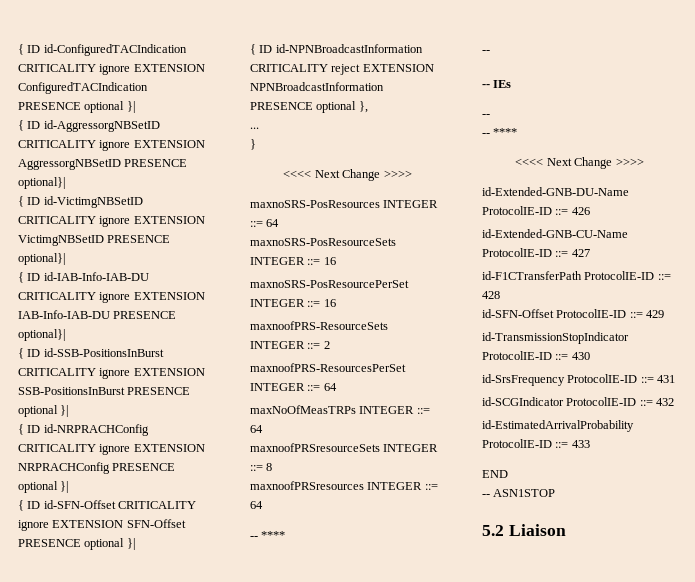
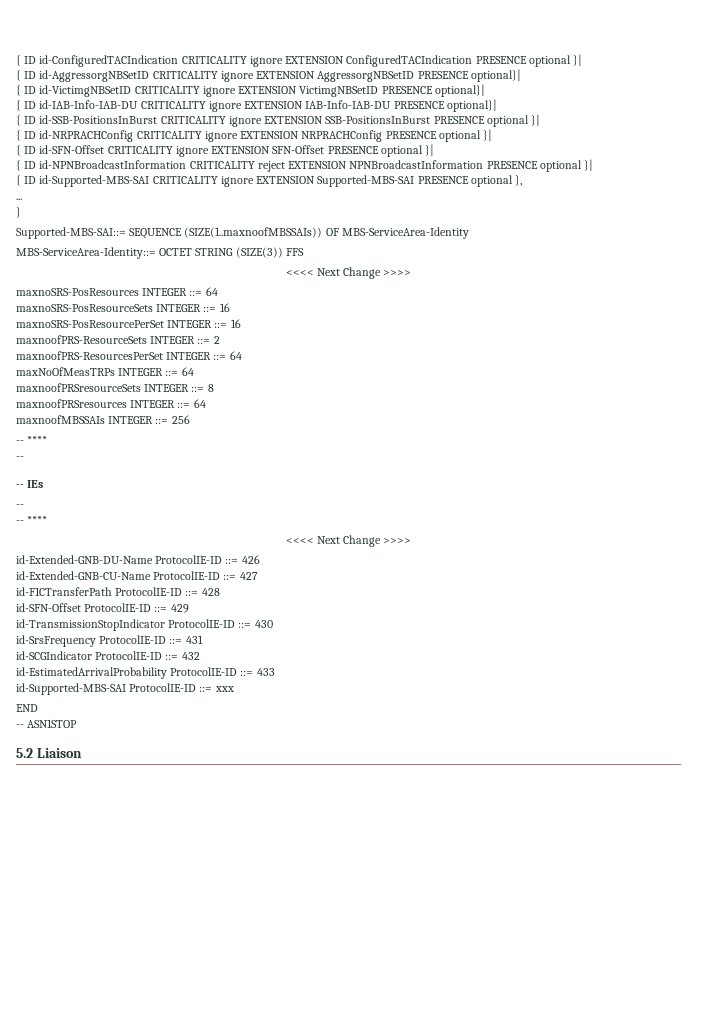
- { ID id-NPNBroadcastInformation CRITICALITY reject EXTENSION NPNBroadcastInformation PRESENCE optional },
+ { ID id-NPNBroadcastInformation CRITICALITY reject EXTENSION NPNBroadcastInformation PRESENCE optional }|
+ { ID id-Supported-MBS-SAI CRITICALITY ignore EXTENSION Supported-MBS-SAI PRESENCE optional },
  ...
  }
+ Supported-MBS-SAI::= SEQUENCE (SIZE(1..maxnoofMBSSAIs)) OF MBS-ServiceArea-Identity
+ MBS-ServiceArea-Identity::= OCTET STRING (SIZE(3)) FFS
+ maxnoofMBSSAIs INTEGER ::= 256
+ id-Supported-MBS-SAI ProtocolIE-ID ::= xxx

